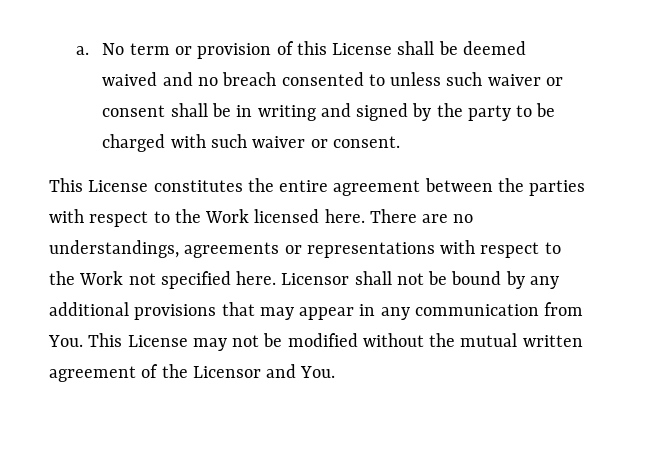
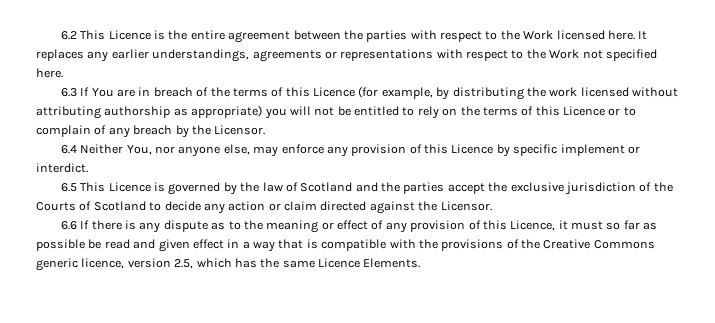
- a. No term or provision of this License shall be deemed waived and no breach consented to unless such waiver or consent shall be in writing and signed by the party to be charged with such waiver or consent.
- This License constitutes the entire agreement between the parties with respect to the Work licensed here.
+ 6.2 This Licence is the entire agreement between the parties with respect to the Work licensed here.
- There are no understandings, agreements or representations with respect to the Work not specified here. Licensor shall not be bound by any additional provisions that may appear in any communication from You. This License may not be modified without the mutual written agreement of the Licensor and You.
+ It replaces any earlier understandings, agreements or representations with respect to the Work not specified here.
+ 6.3 If You are in breach of the terms of this Licence (for example, by distributing the work licensed without attributing authorship as appropriate) you will not be entitled to rely on the terms of this Licence or to complain of any breach by the Licensor.
+ 6.4 Neither You, nor anyone else, may enforce any provision of this Licence by specific implement or interdict.
+ 6.5 This Licence is governed by the law of Scotland and the parties accept the exclusive jurisdiction of the Courts of Scotland to decide any action or claim directed against the Licensor.
+ 6.6 If there is any dispute as to the meaning or effect of any provision of this Licence, it must so far as possible be read and given effect in a way that is compatible with the provisions of the Creative Commons generic licence, version 2.5, which has the same Licence Elements.

